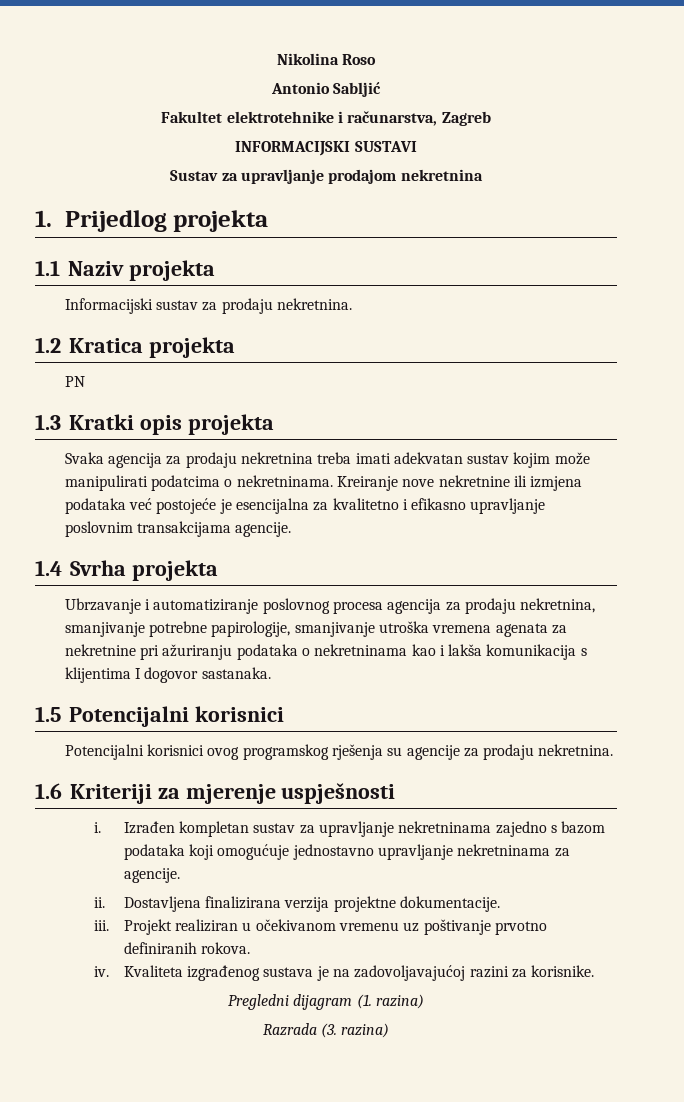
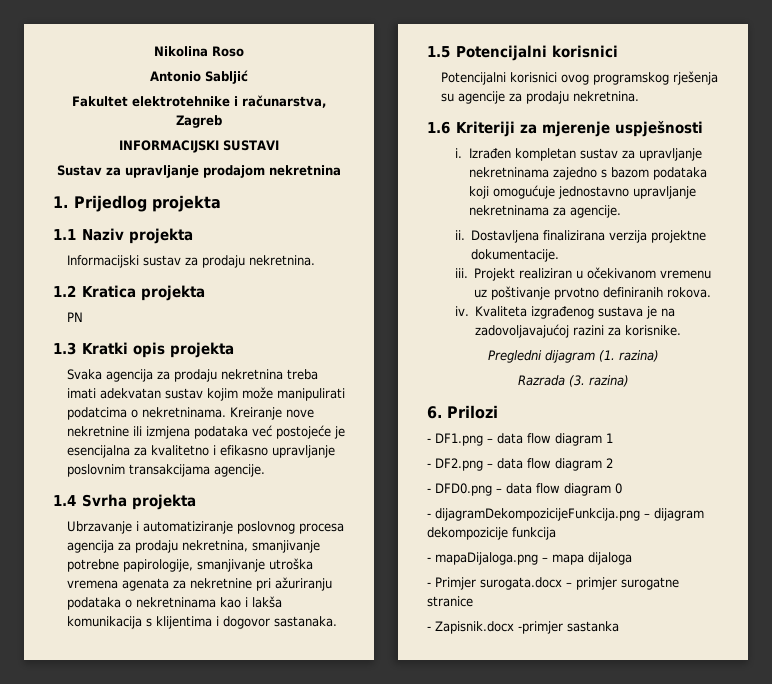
- Ubrzavanje i automatiziranje poslovnog procesa agencija za prodaju nekretnina, smanjivanje potrebne papirologije, smanjivanje utroška vremena agenata za nekretnine pri ažuriranju podataka o nekretninama kao i lakša komunikacija s klijentima I dogovor sastanaka.
+ Ubrzavanje i automatiziranje poslovnog procesa agencija za prodaju nekretnina, smanjivanje potrebne papirologije, smanjivanje utroška vremena agenata za nekretnine pri ažuriranju podataka o nekretninama kao i lakša komunikacija s klijentima i dogovor sastanaka.
+ 6. Prilozi
+ - DF1.png – data flow diagram 1
+ - DF2.png – data flow diagram 2
+ - DFD0.png – data flow diagram 0
+ - dijagramDekompozicijeFunkcija.png – dijagram dekompozicije funkcija
+ - mapaDijaloga.png – mapa dijaloga
+ - Primjer surogata.docx – primjer surogatne stranice
+ - Zapisnik.docx -primjer sastanka

